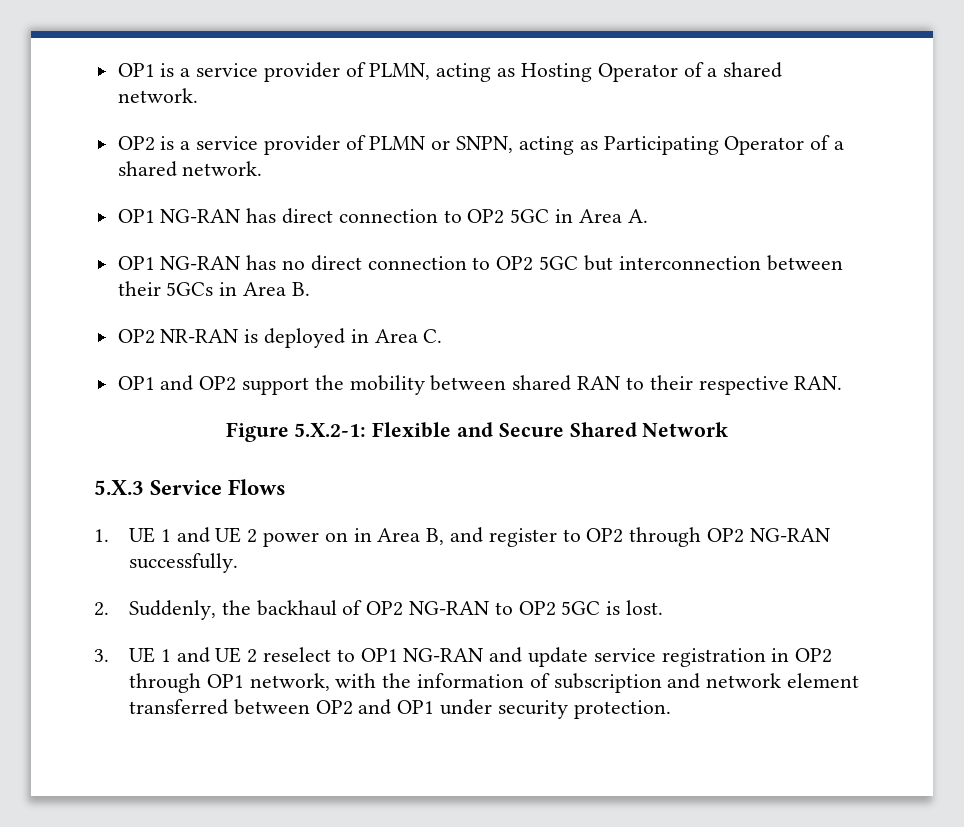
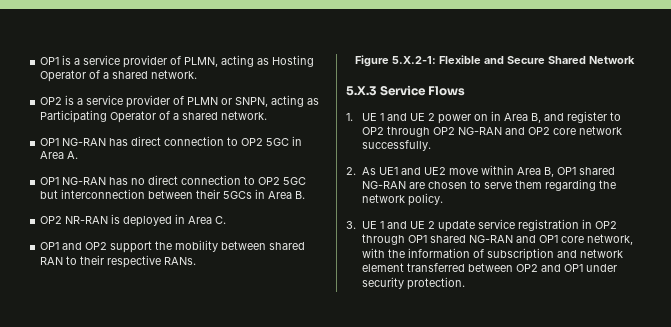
- OP1 and OP2 support the mobility between shared RAN to their respective RAN.
+ OP1 and OP2 support the mobility between shared RAN to their respective RANs.
- 1. UE 1 and UE 2 power on in Area B, and register to OP2 through OP2 NG-RAN successfully.
- 2. Suddenly, the backhaul of OP2 NG-RAN to OP2 5GC is lost.
+ 1. UE 1 and UE 2 power on in Area B, and register to OP2 through OP2 NG-RAN and OP2 core network successfully.
+ 2. As UE1 and UE2 move within Area B, OP1 shared NG-RAN are chosen to serve them regarding the network policy.
- 3. UE 1 and UE 2 reselect to OP1 NG-RAN and update service registration in OP2 through OP1 network, with the information of subscription and network element transferred between OP2 and OP1 under security protection.
+ 3. UE 1 and UE 2 update service registration in OP2 through OP1 shared NG-RAN and OP1 core network, with the information of subscription and network element transferred between OP2 and OP1 under security protection.

